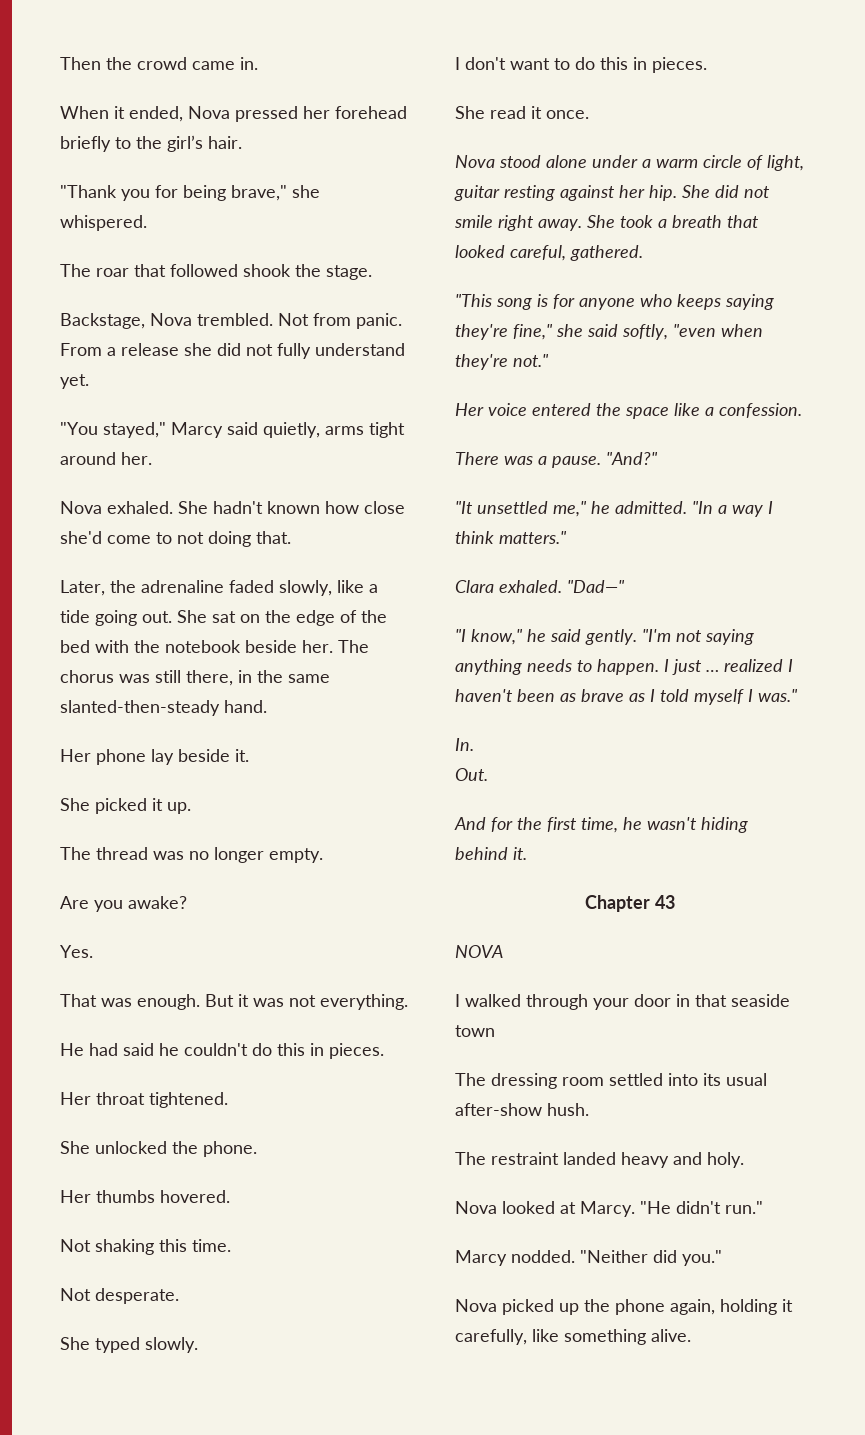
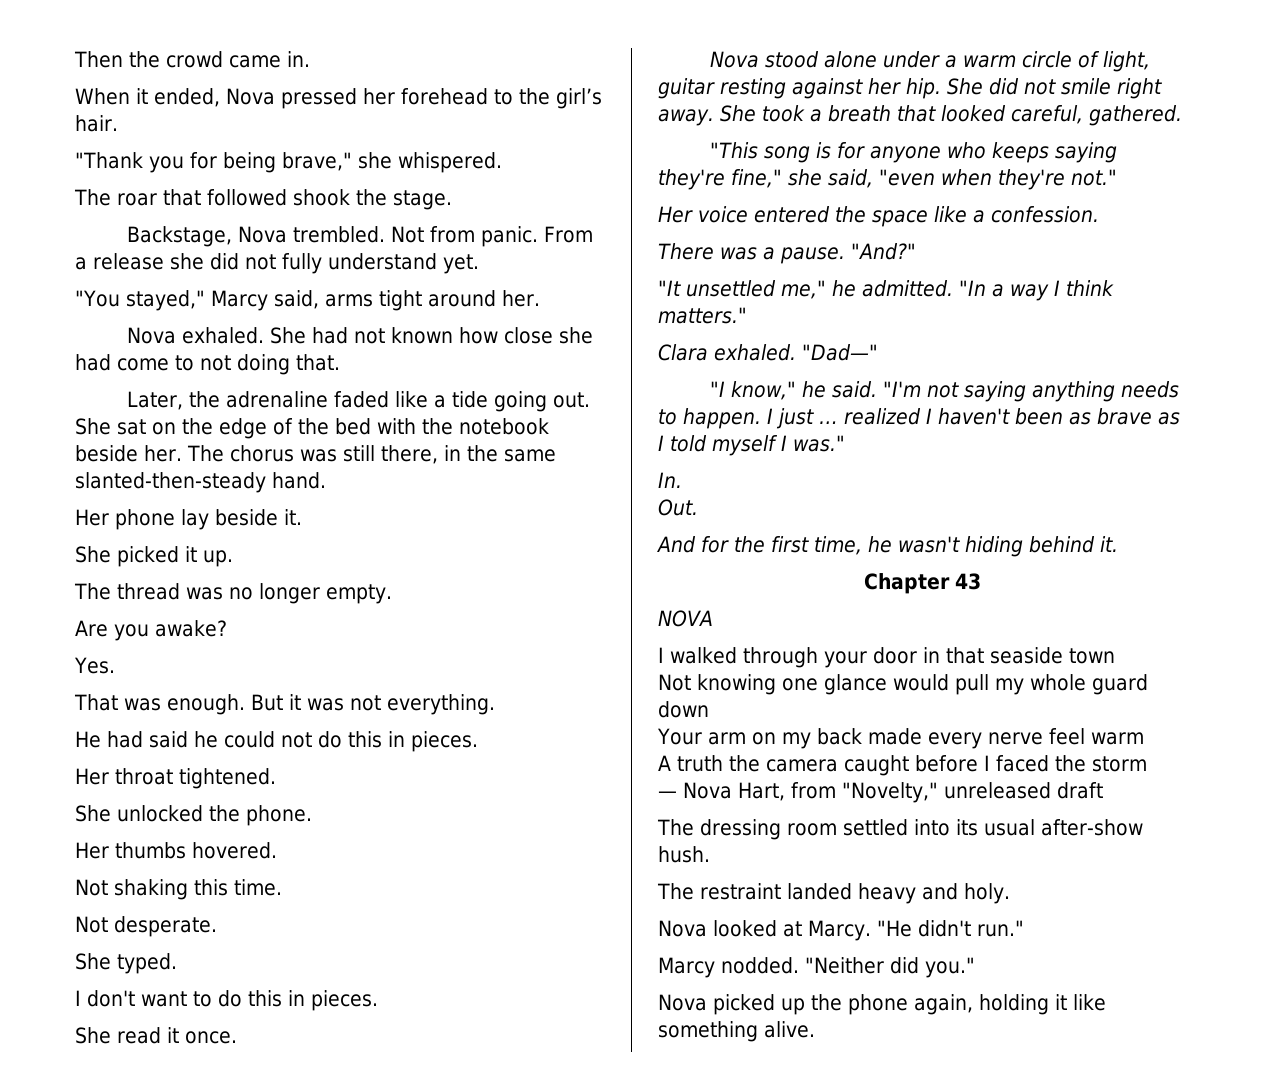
- When it ended, Nova pressed her forehead briefly to the girl’s hair.
+ When it ended, Nova pressed her forehead to the girl’s hair.
- "You stayed," Marcy said quietly, arms tight around her.
+ "You stayed," Marcy said, arms tight around her.
- She hadn't known how close she'd come to not doing that.
+ She had not known how close she had come to not doing that.
- Later, the adrenaline faded slowly, like a tide going out.
+ Later, the adrenaline faded like a tide going out.
- He had said he couldn't do this in pieces.
+ He had said he could not do this in pieces.
- She typed slowly.
+ She typed.
- "This song is for anyone who keeps saying they're fine," she said softly, "even when they're not."
+ "This song is for anyone who keeps saying they're fine," she said, "even when they're not."
- "I know," he said gently.
+ "I know," he said.
+ Not knowing one glance would pull my whole guard down
+ Your arm on my back made every nerve feel warm
+ A truth the camera caught before I faced the storm
+ — Nova Hart, from "Novelty," unreleased draft
- Nova picked up the phone again, holding it carefully, like something alive.
+ Nova picked up the phone again, holding it like something alive.

